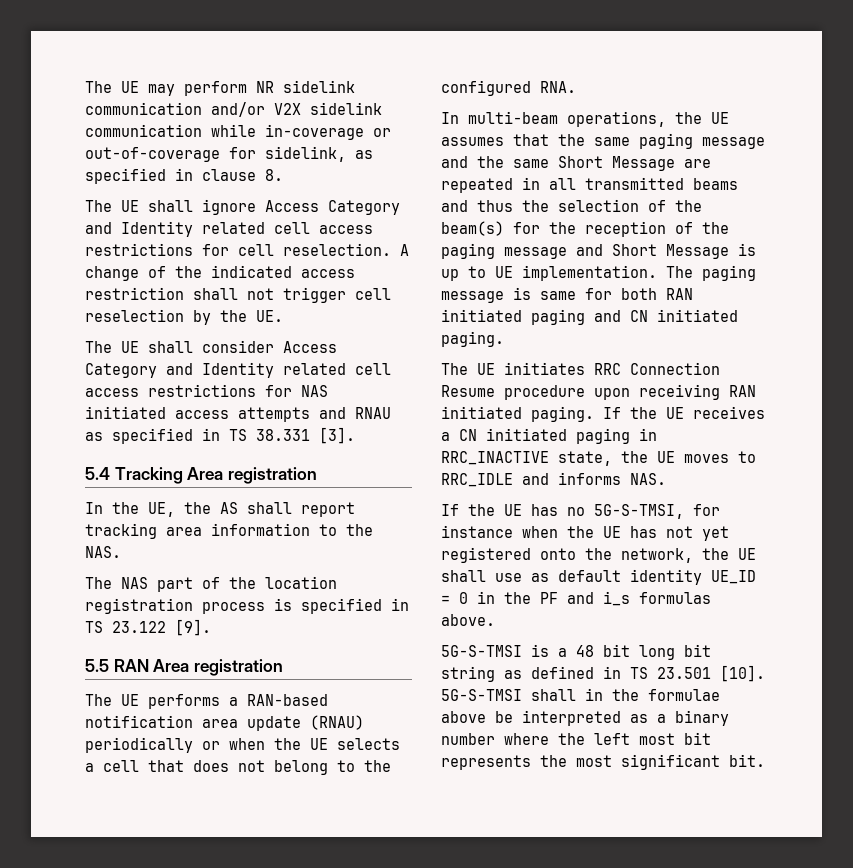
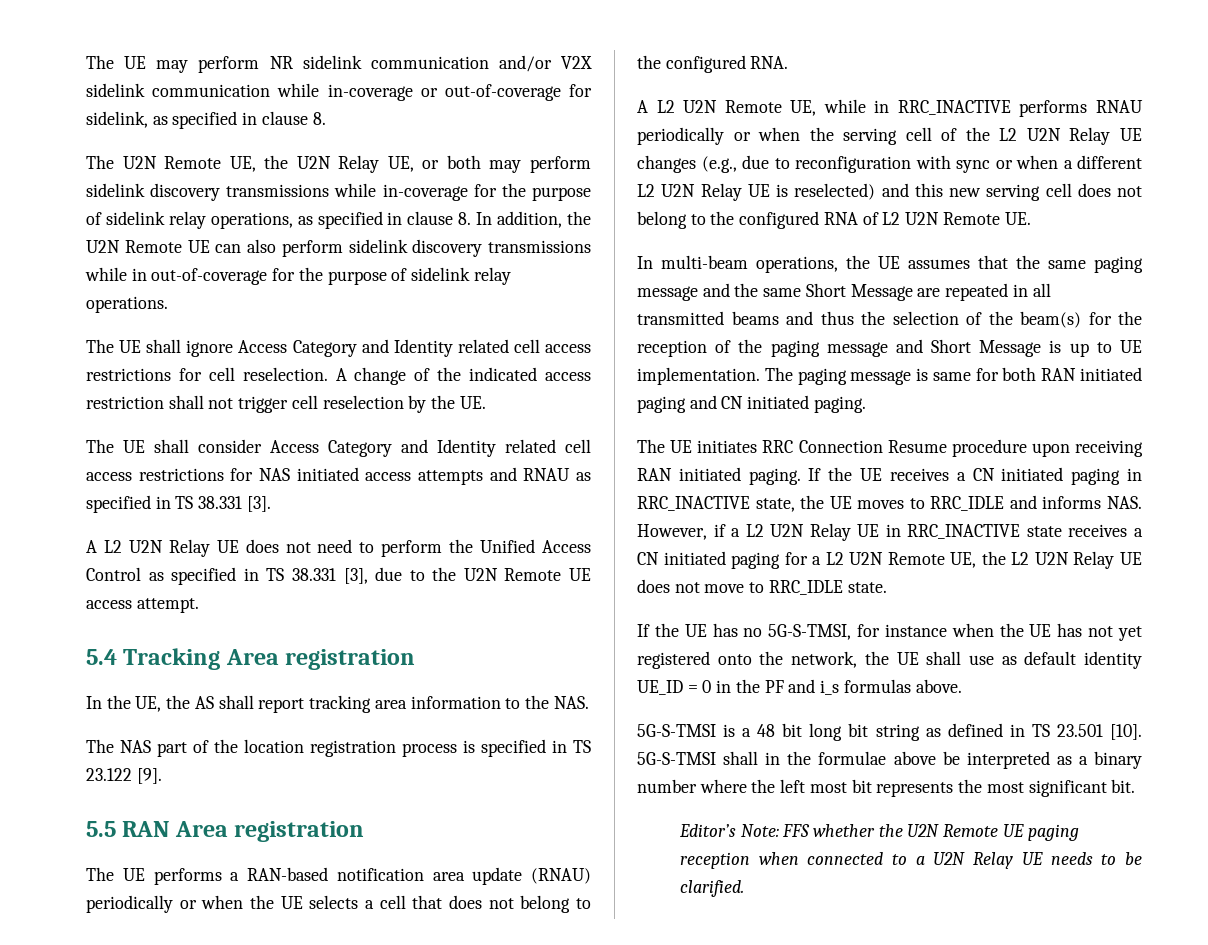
+ The U2N Remote UE, the U2N Relay UE, or both may perform sidelink discovery transmissions while in-coverage for the purpose of sidelink relay operations, as specified in clause 8. In addition, the U2N Remote UE can also perform sidelink discovery transmissions while in out-of-coverage for the purpose of sidelink relay operations.
+ A L2 U2N Relay UE does not need to perform the Unified Access Control as specified in TS 38.331 [3], due to the U2N Remote UE access attempt.
+ A L2 U2N Remote UE, while in RRC_INACTIVE performs RNAU periodically or when the serving cell of the L2 U2N Relay UE changes (e.g., due to reconfiguration with sync or when a different L2 U2N Relay UE is reselected) and this new serving cell does not belong to the configured RNA of L2 U2N Remote UE.
- If the UE receives a CN initiated paging in RRC_INACTIVE state, the UE moves to RRC_IDLE and informs NAS.
+ If the UE receives a CN initiated paging in RRC_INACTIVE state, the UE moves to RRC_IDLE and informs NAS. However, if a L2 U2N Relay UE in RRC_INACTIVE state receives a CN initiated paging for a L2 U2N Remote UE, the L2 U2N Relay UE does not move to RRC_IDLE state.
+ Editor’s Note: FFS whether the U2N Remote UE paging reception when connected to a U2N Relay UE needs to be clarified.

